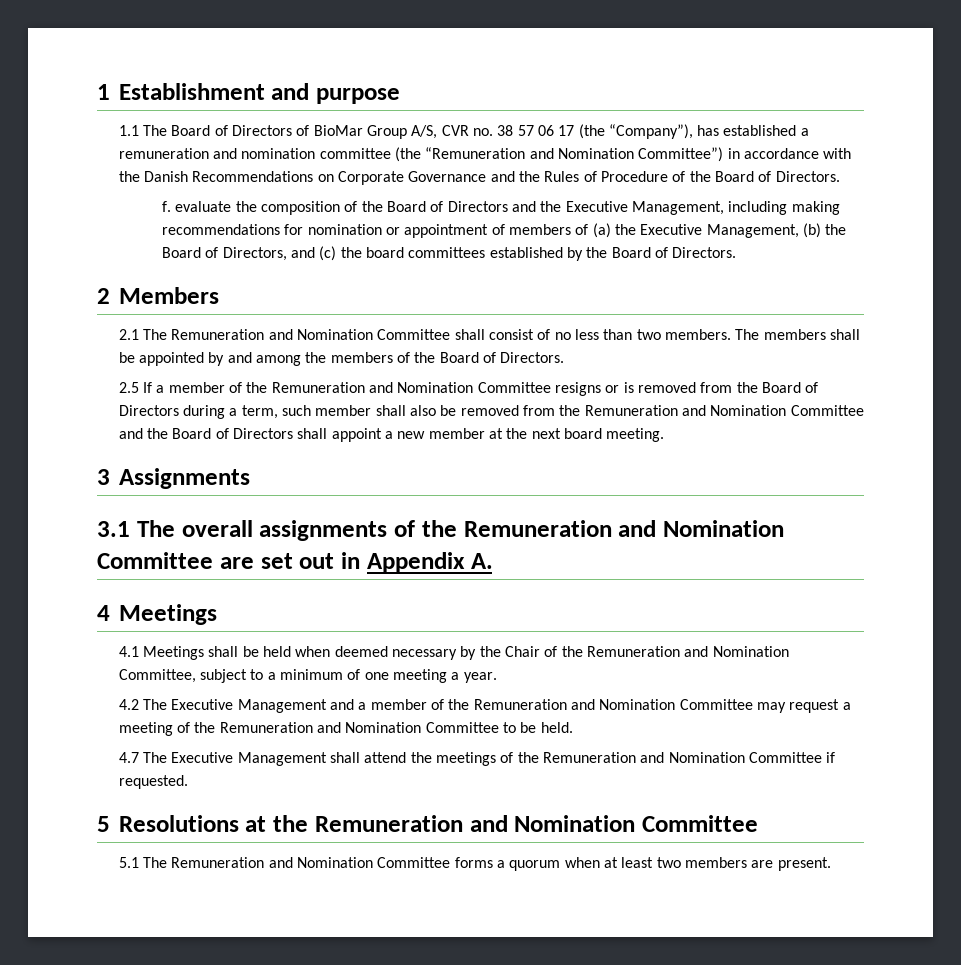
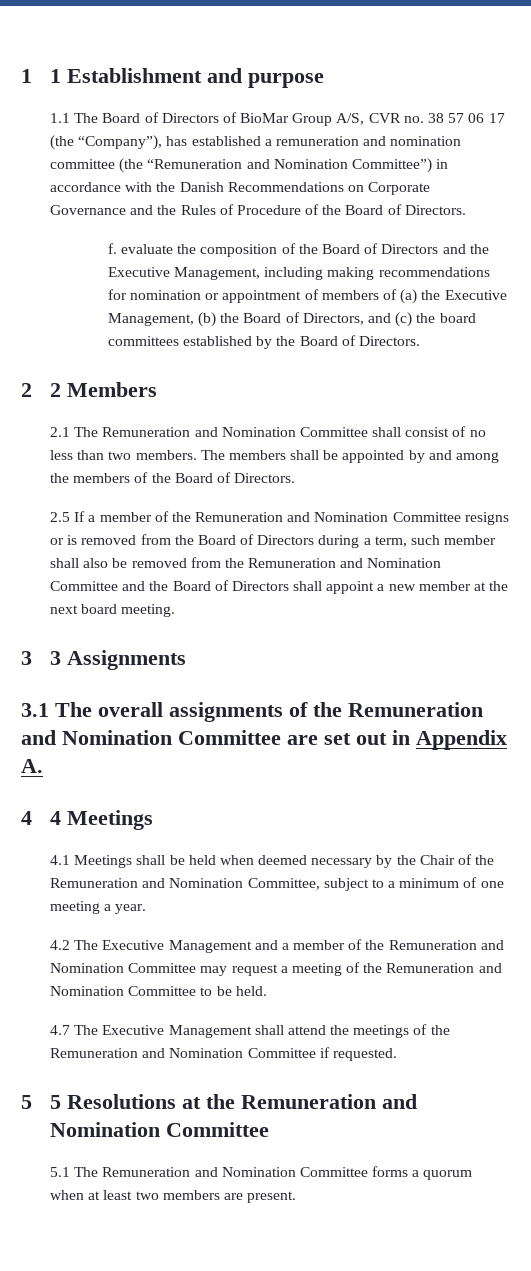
- 1 Establishment and purpose
+ 1 1 Establishment and purpose
- 2 Members
+ 2 2 Members
- 3 Assignments
+ 3 3 Assignments
- 4 Meetings
+ 4 4 Meetings
- 5 Resolutions at the Remuneration and Nomination Committee
+ 5 5 Resolutions at the Remuneration and Nomination Committee

